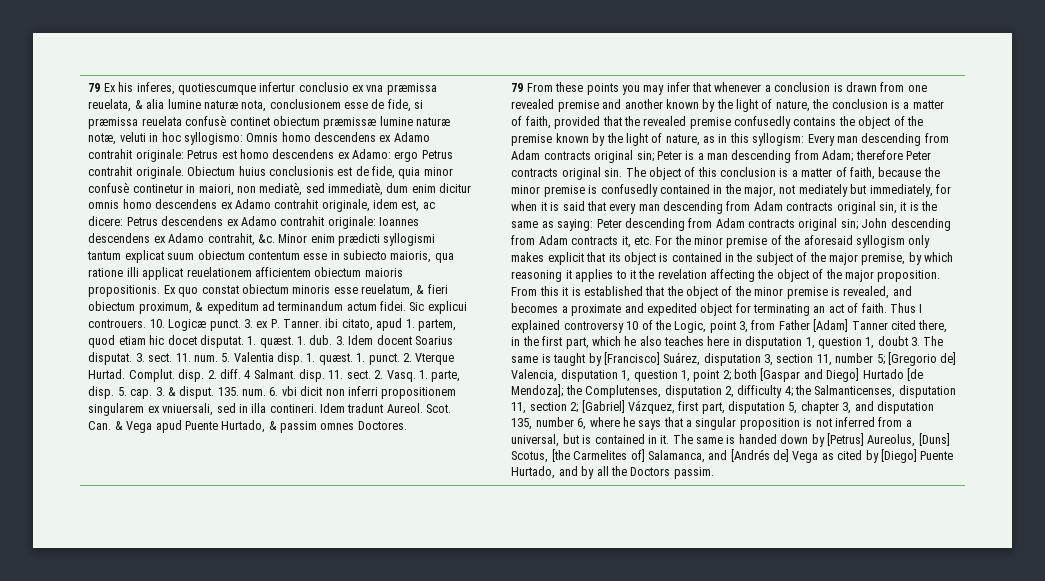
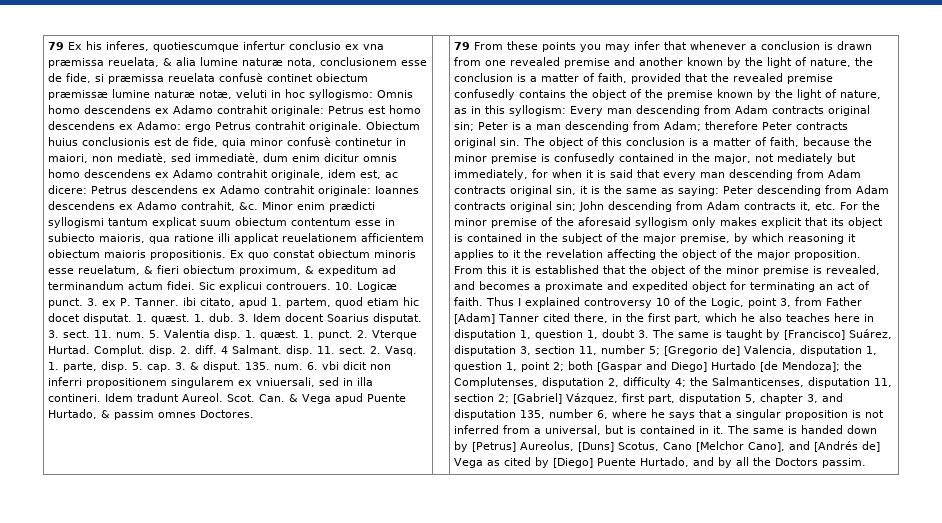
- The same is handed down by [Petrus] Aureolus, [Duns] Scotus, [the Carmelites of] Salamanca, and [Andrés de] Vega as cited by [Diego] Puente Hurtado, and by all the Doctors passim.
+ The same is handed down by [Petrus] Aureolus, [Duns] Scotus, Cano [Melchor Cano], and [Andrés de] Vega as cited by [Diego] Puente Hurtado, and by all the Doctors passim.

